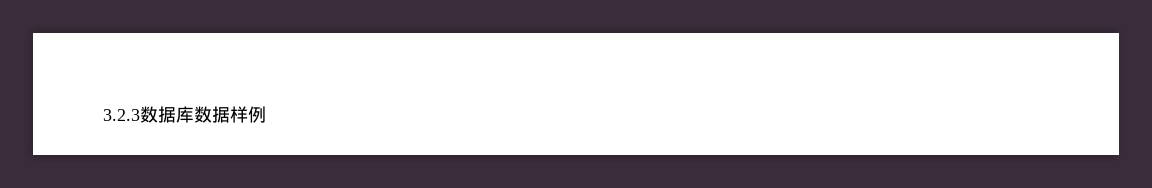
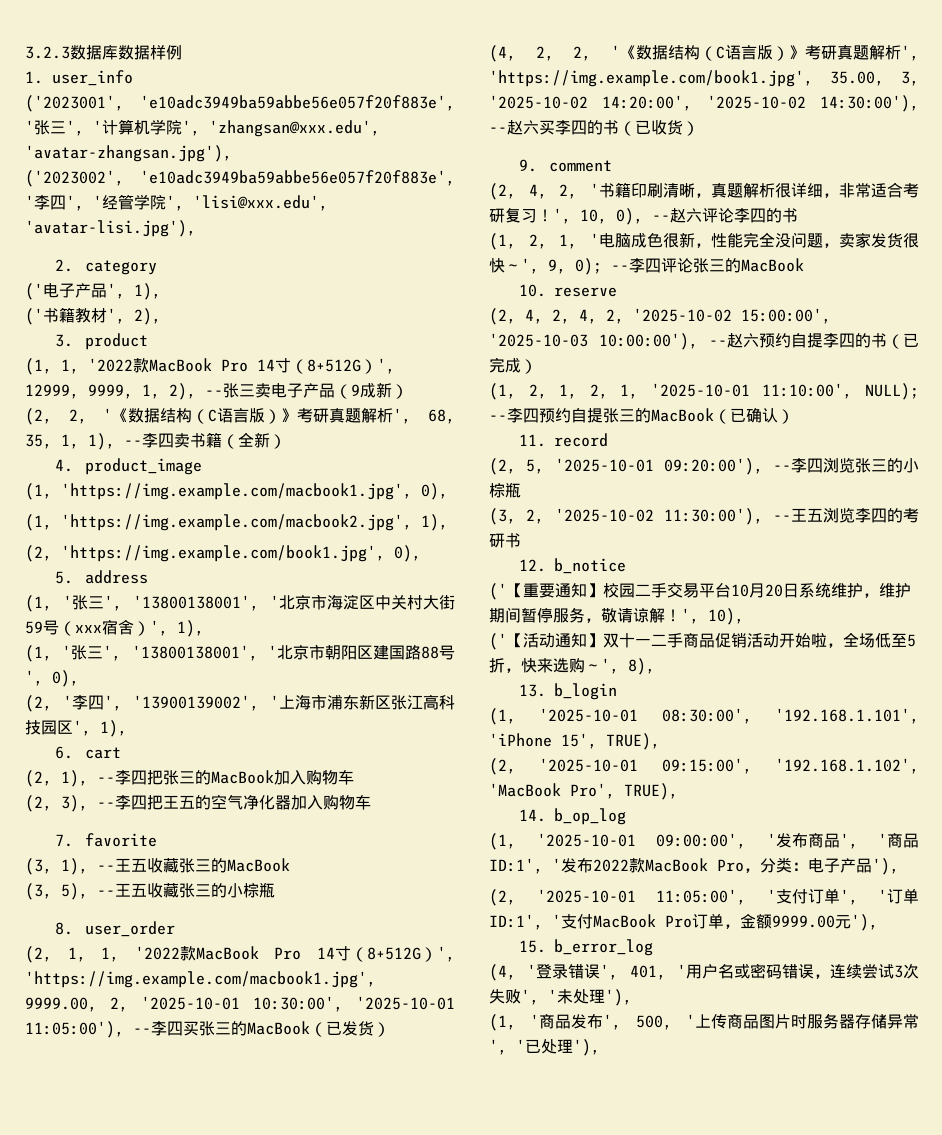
+ 1. user_info
+ ('2023001', 'e10adc3949ba59abbe56e057f20f883e', '张三', '计算机学院', 'zhangsan@xxx.edu', 'avatar-zhangsan.jpg'),
+ ('2023002', 'e10adc3949ba59abbe56e057f20f883e', '李四', '经管学院', 'lisi@xxx.edu', 'avatar-lisi.jpg'),
+ 2. category
+ ('电子产品', 1),
+ ('书籍教材', 2),
+ 3. product
+ (1, 1, '2022款MacBook Pro 14寸（8+512G）', 12999, 9999, 1, 2), --张三卖电子产品（9成新）
+ (2, 2, '《数据结构（C语言版）》考研真题解析', 68, 35, 1, 1), --李四卖书籍（全新）
+ 4. product_image
+ (1, 'https://img.example.com/macbook1.jpg', 0),
+ (1, 'https://img.example.com/macbook2.jpg', 1),
+ (2, 'https://img.example.com/book1.jpg', 0),
+ 5. address
+ (1, '张三', '13800138001', '北京市海淀区中关村大街59号（xxx宿舍）', 1),
+ (1, '张三', '13800138001', '北京市朝阳区建国路88号', 0),
+ (2, '李四', '13900139002', '上海市浦东新区张江高科技园区', 1),
+ 6. cart
+ (2, 1), --李四把张三的MacBook加入购物车
+ (2, 3), --李四把王五的空气净化器加入购物车
+ 7. favorite
+ (3, 1), --王五收藏张三的MacBook
+ (3, 5), --王五收藏张三的小棕瓶
+ 8. user_order
+ (2, 1, 1, '2022款MacBook Pro 14寸（8+512G）', 'https://img.example.com/macbook1.jpg', 9999.00, 2, '2025-10-01 10:30:00', '2025-10-01 11:05:00'), --李四买张三的MacBook（已发货）
+ (4, 2, 2, '《数据结构（C语言版）》考研真题解析', 'https://img.example.com/book1.jpg', 35.00, 3, '2025-10-02 14:20:00', '2025-10-02 14:30:00'), --赵六买李四的书（已收货）
+ 9. comment
+ (2, 4, 2, '书籍印刷清晰，真题解析很详细，非常适合考研复习！', 10, 0), --赵六评论李四的书
+ (1, 2, 1, '电脑成色很新，性能完全没问题，卖家发货很快～', 9, 0); --李四评论张三的MacBook
+ 10. reserve
+ (2, 4, 2, 4, 2, '2025-10-02 15:00:00', '2025-10-03 10:00:00'), --赵六预约自提李四的书（已完成）
+ (1, 2, 1, 2, 1, '2025-10-01 11:10:00', NULL); --李四预约自提张三的MacBook（已确认）
+ 11. record
+ (2, 5, '2025-10-01 09:20:00'), --李四浏览张三的小棕瓶
+ (3, 2, '2025-10-02 11:30:00'), --王五浏览李四的考研书
+ 12. b_notice
+ ('【重要通知】校园二手交易平台10月20日系统维护，维护期间暂停服务，敬请谅解！', 10),
+ ('【活动通知】双十一二手商品促销活动开始啦，全场低至5折，快来选购～', 8),
+ 13. b_login
+ (1, '2025-10-01 08:30:00', '192.168.1.101', 'iPhone 15', TRUE),
+ (2, '2025-10-01 09:15:00', '192.168.1.102', 'MacBook Pro', TRUE),
+ 14. b_op_log
+ (1, '2025-10-01 09:00:00', '发布商品', '商品ID:1', '发布2022款MacBook Pro，分类：电子产品'),
+ (2, '2025-10-01 11:05:00', '支付订单', '订单ID:1', '支付MacBook Pro订单，金额9999.00元'),
+ 15. b_error_log
+ (4, '登录错误', 401, '用户名或密码错误，连续尝试3次失败', '未处理'),
+ (1, '商品发布', 500, '上传商品图片时服务器存储异常', '已处理'),

